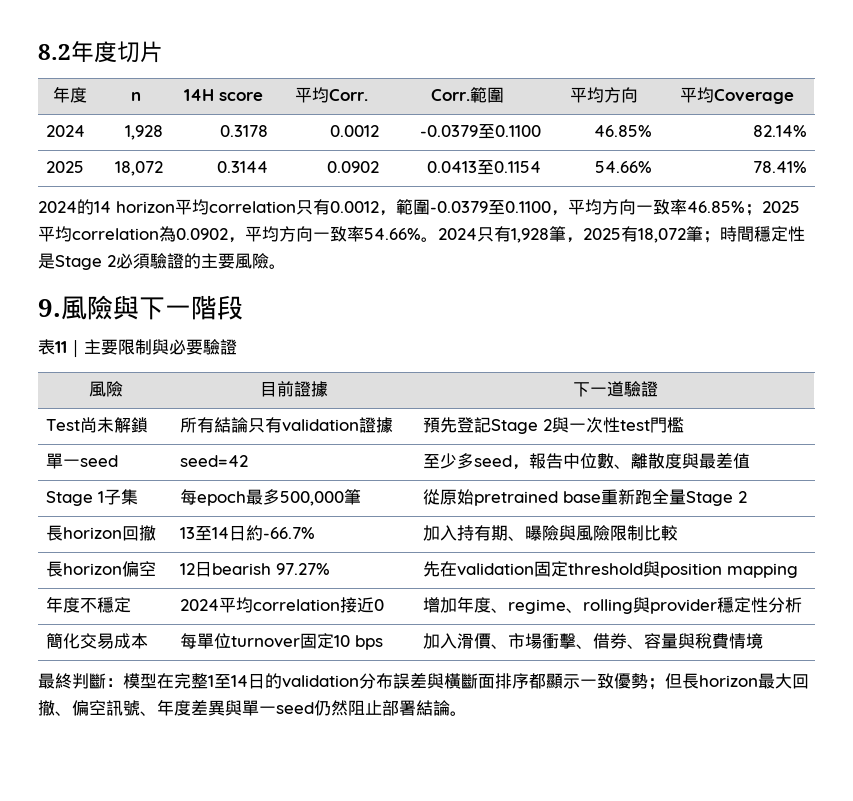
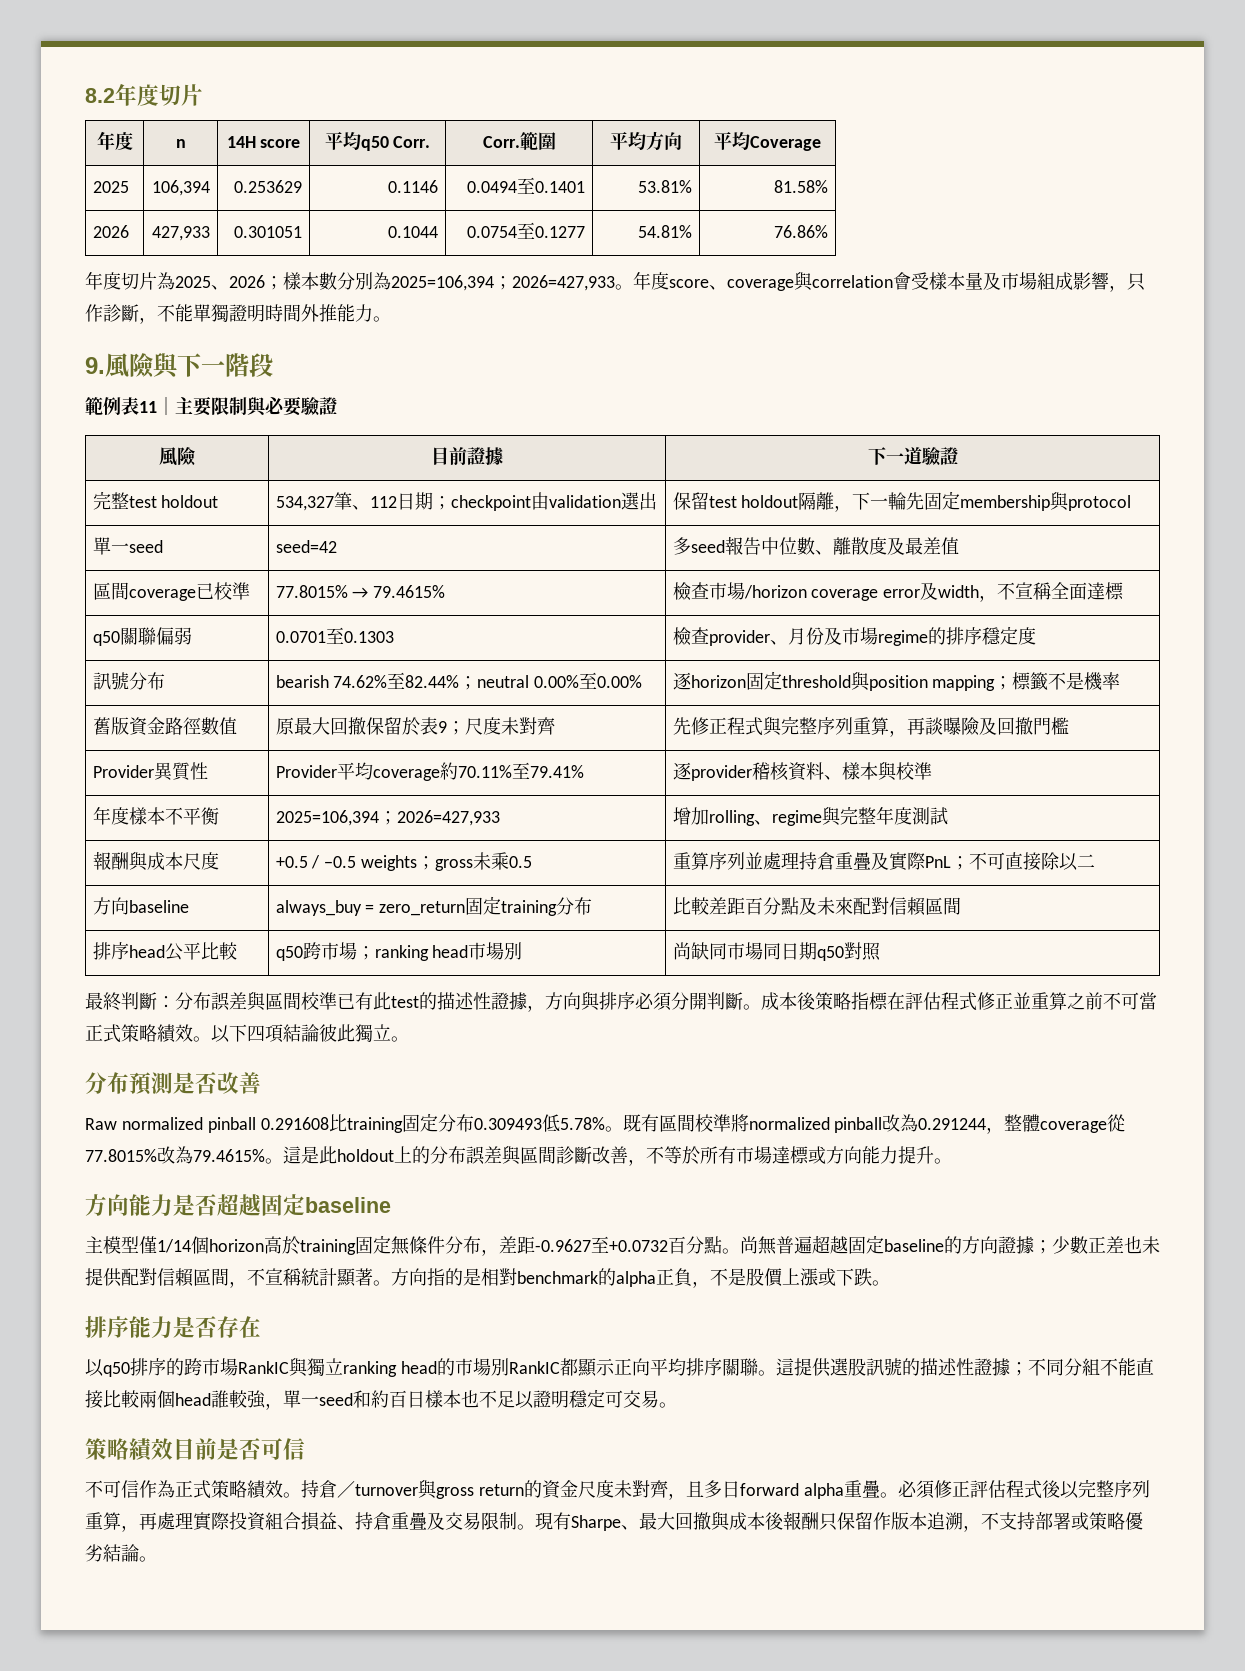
- 年度 | n | 14H score | 平均Corr. | Corr.範圍 | 平均方向 | 平均Coverage
+ 年度 | n | 14H score | 平均q50 Corr. | Corr.範圍 | 平均方向 | 平均Coverage
- 2024 | 1,928 | 0.3178 | 0.0012 | -0.0379至0.1100 | 46.85% | 82.14%
- 2025 | 18,072 | 0.3144 | 0.0902 | 0.0413至0.1154 | 54.66% | 78.41%
- 2024的14 horizon平均correlation只有0.0012，範圍-0.0379至0.1100，平均方向一致率46.85%；2025平均correlation為0.0902，平均方向一致率54.66%。2024只有1,928筆，2025有18,072筆；時間穩定性是Stage 2必須驗證的主要風險。
+ 2025 | 106,394 | 0.253629 | 0.1146 | 0.0494至0.1401 | 53.81% | 81.58%
+ 2026 | 427,933 | 0.301051 | 0.1044 | 0.0754至0.1277 | 54.81% | 76.86%
+ 年度切片為2025、2026；樣本數分別為2025=106,394；2026=427,933。年度score、coverage與correlation會受樣本量及市場組成影響，只作診斷，不能單獨證明時間外推能力。
- 表11｜主要限制與必要驗證
+ 範例表11｜主要限制與必要驗證
- Test尚未解鎖 | 所有結論只有validation證據 | 預先登記Stage 2與一次性test門檻
+ 完整test holdout | 534,327筆、112日期；checkpoint由validation選出 | 保留test holdout隔離，下一輪先固定membership與protocol
- 單一seed | seed=42 | 至少多seed，報告中位數、離散度與最差值
+ 單一seed | seed=42 | 多seed報告中位數、離散度及最差值
- Stage 1子集 | 每epoch最多500,000筆 | 從原始pretrained base重新跑全量Stage 2
- 長horizon回撤 | 13至14日約-66.7% | 加入持有期、曝險與風險限制比較
- 長horizon偏空 | 12日bearish 97.27% | 先在validation固定threshold與position mapping
- 年度不穩定 | 2024平均correlation接近0 | 增加年度、regime、rolling與provider穩定性分析
- 簡化交易成本 | 每單位turnover固定10 bps | 加入滑價、市場衝擊、借券、容量與稅費情境
- 最終判斷：模型在完整1至14日的validation分布誤差與橫斷面排序都顯示一致優勢；但長horizon最大回撤、偏空訊號、年度差異與單一seed仍然阻止部署結論。
+ 區間coverage已校準 | 77.8015% → 79.4615% | 檢查市場/horizon coverage error及width，不宣稱全面達標
+ q50關聯偏弱 | 0.0701至0.1303 | 檢查provider、月份及市場regime的排序穩定度
+ 訊號分布 | bearish 74.62%至82.44%；neutral 0.00%至0.00% | 逐horizon固定threshold與position mapping；標籤不是機率
+ 舊版資金路徑數值 | 原最大回撤保留於表9；尺度未對齊 | 先修正程式與完整序列重算，再談曝險及回撤門檻
+ Provider異質性 | Provider平均coverage約70.11%至79.41% | 逐provider稽核資料、樣本與校準
+ 年度樣本不平衡 | 2025=106,394；2026=427,933 | 增加rolling、regime與完整年度測試
+ 報酬與成本尺度 | +0.5 / −0.5 weights；gross未乘0.5 | 重算序列並處理持倉重疊及實際PnL；不可直接除以二
+ 方向baseline | always_buy = zero_return固定training分布 | 比較差距百分點及未來配對信賴區間
+ 排序head公平比較 | q50跨市場；ranking head市場別 | 尚缺同市場同日期q50對照
+ 最終判斷：分布誤差與區間校準已有此test的描述性證據，方向與排序必須分開判斷。成本後策略指標在評估程式修正並重算之前不可當正式策略績效。以下四項結論彼此獨立。
+ 分布預測是否改善
+ Raw normalized pinball 0.291608比training固定分布0.309493低5.78%。既有區間校準將normalized pinball改為0.291244，整體coverage從77.8015%改為79.4615%。這是此holdout上的分布誤差與區間診斷改善，不等於所有市場達標或方向能力提升。
+ 方向能力是否超越固定baseline
+ 主模型僅1/14個horizon高於training固定無條件分布，差距-0.9627至+0.0732百分點。尚無普遍超越固定baseline的方向證據；少數正差也未提供配對信賴區間，不宣稱統計顯著。方向指的是相對benchmark的alpha正負，不是股價上漲或下跌。
+ 排序能力是否存在
+ 以q50排序的跨市場RankIC與獨立ranking head的市場別RankIC都顯示正向平均排序關聯。這提供選股訊號的描述性證據；不同分組不能直接比較兩個head誰較強，單一seed和約百日樣本也不足以證明穩定可交易。
+ 策略績效目前是否可信
+ 不可信作為正式策略績效。持倉／turnover與gross return的資金尺度未對齊，且多日forward alpha重疊。必須修正評估程式後以完整序列重算，再處理實際投資組合損益、持倉重疊及交易限制。現有Sharpe、最大回撤與成本後報酬只保留作版本追溯，不支持部署或策略優劣結論。

